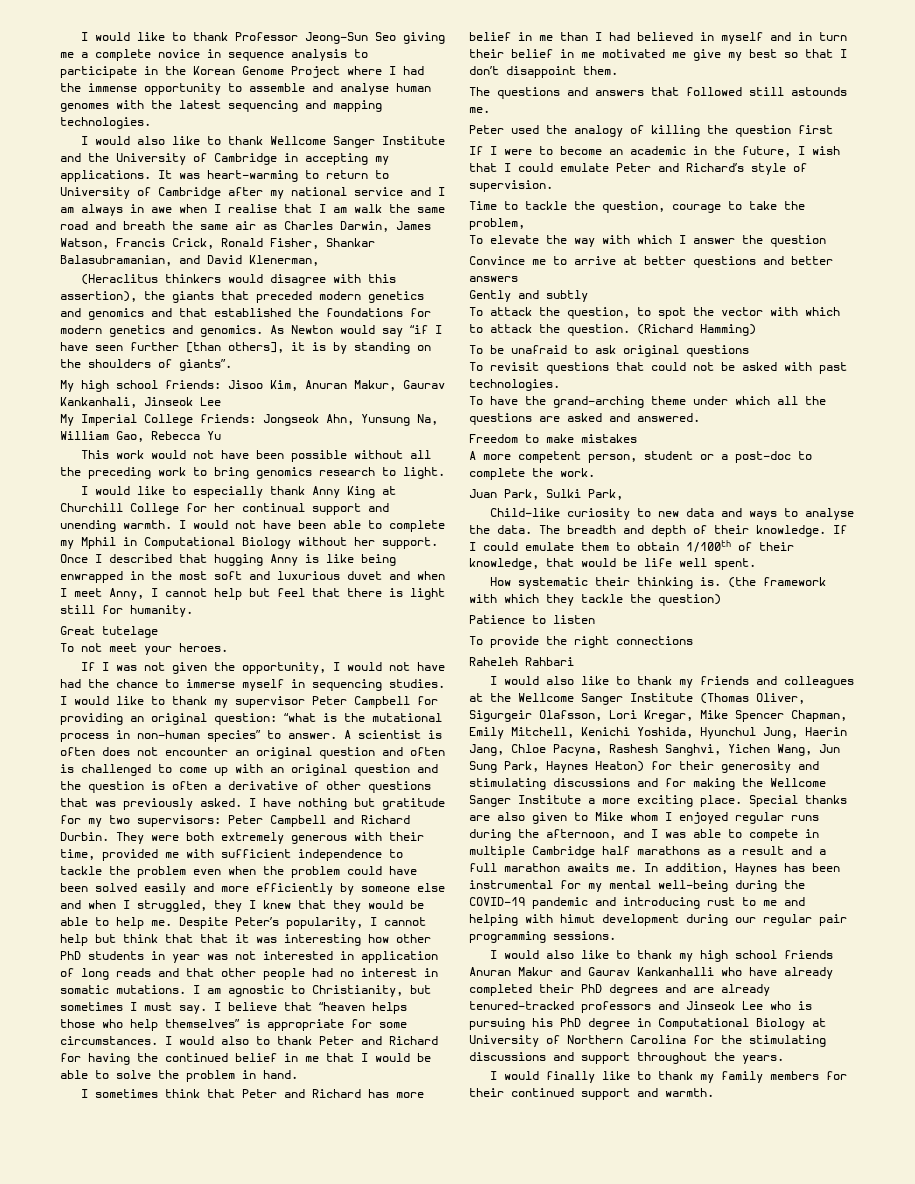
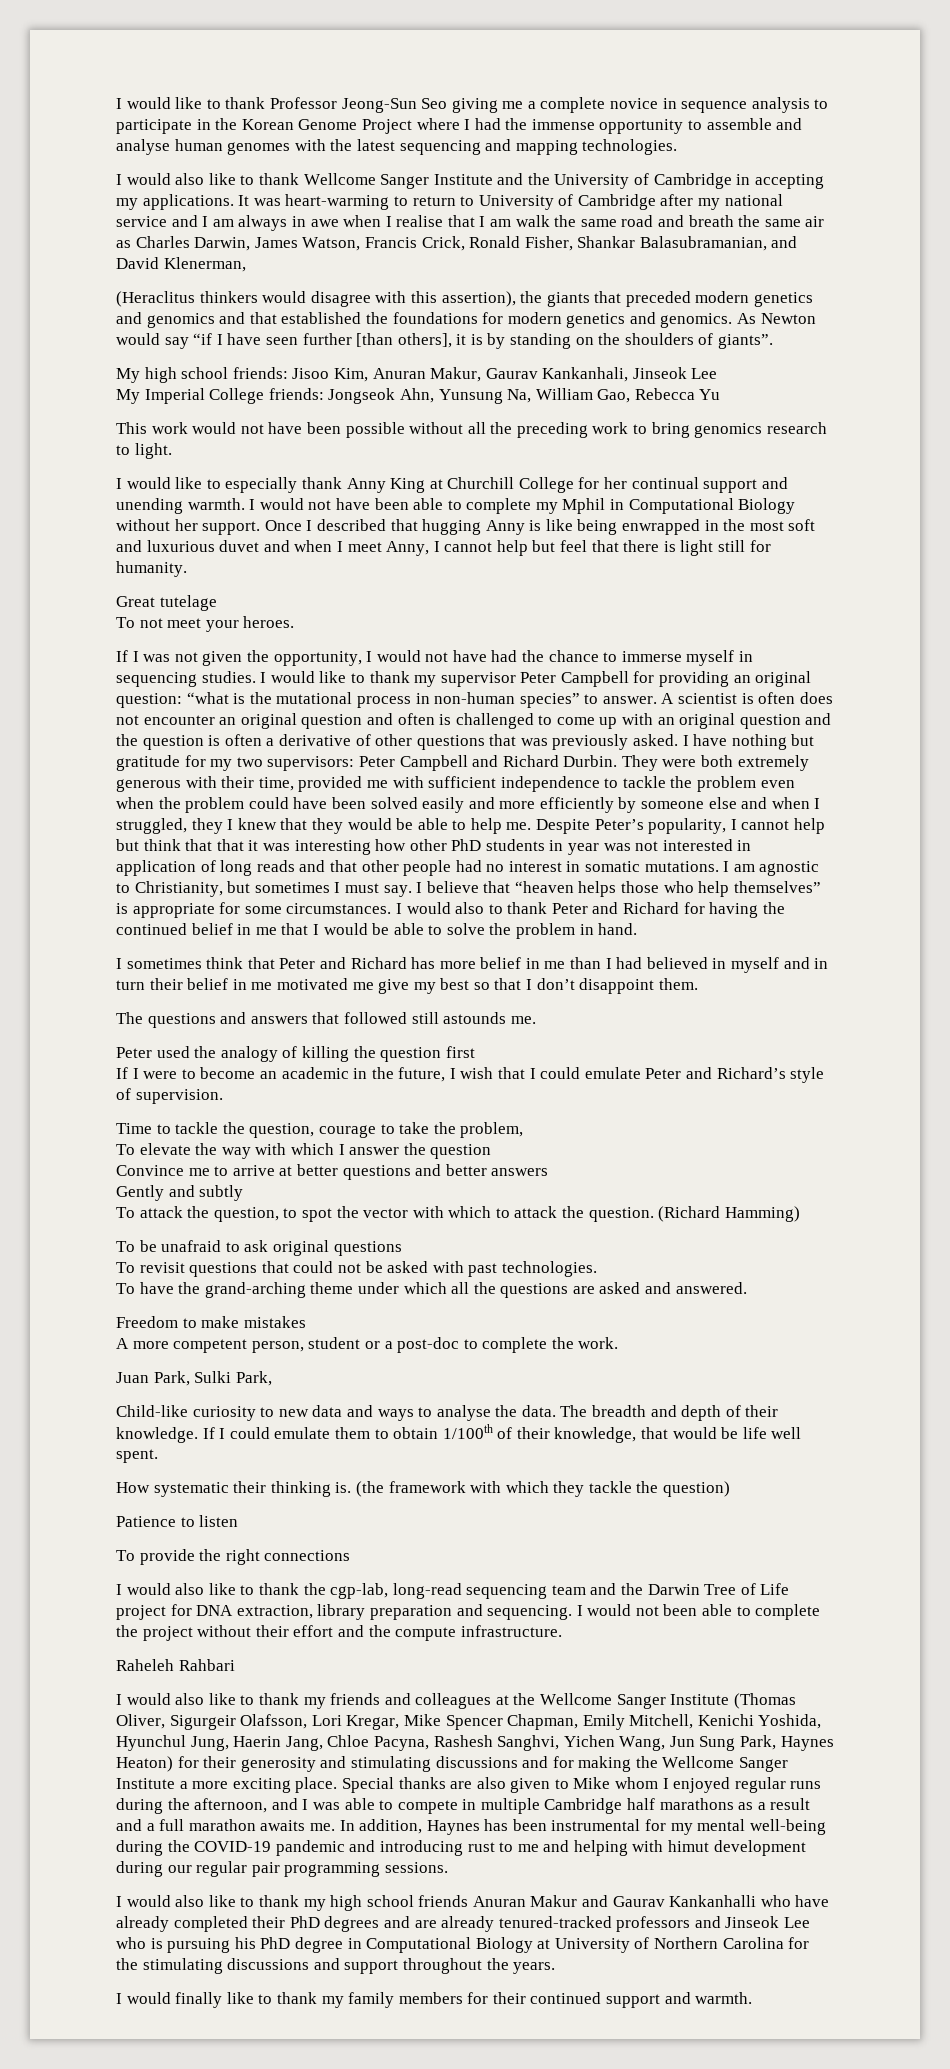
+ I would also like to thank the cgp-lab, long-read sequencing team and the Darwin Tree of Life project for DNA extraction, library preparation and sequencing. I would not been able to complete the project without their effort and the compute infrastructure.

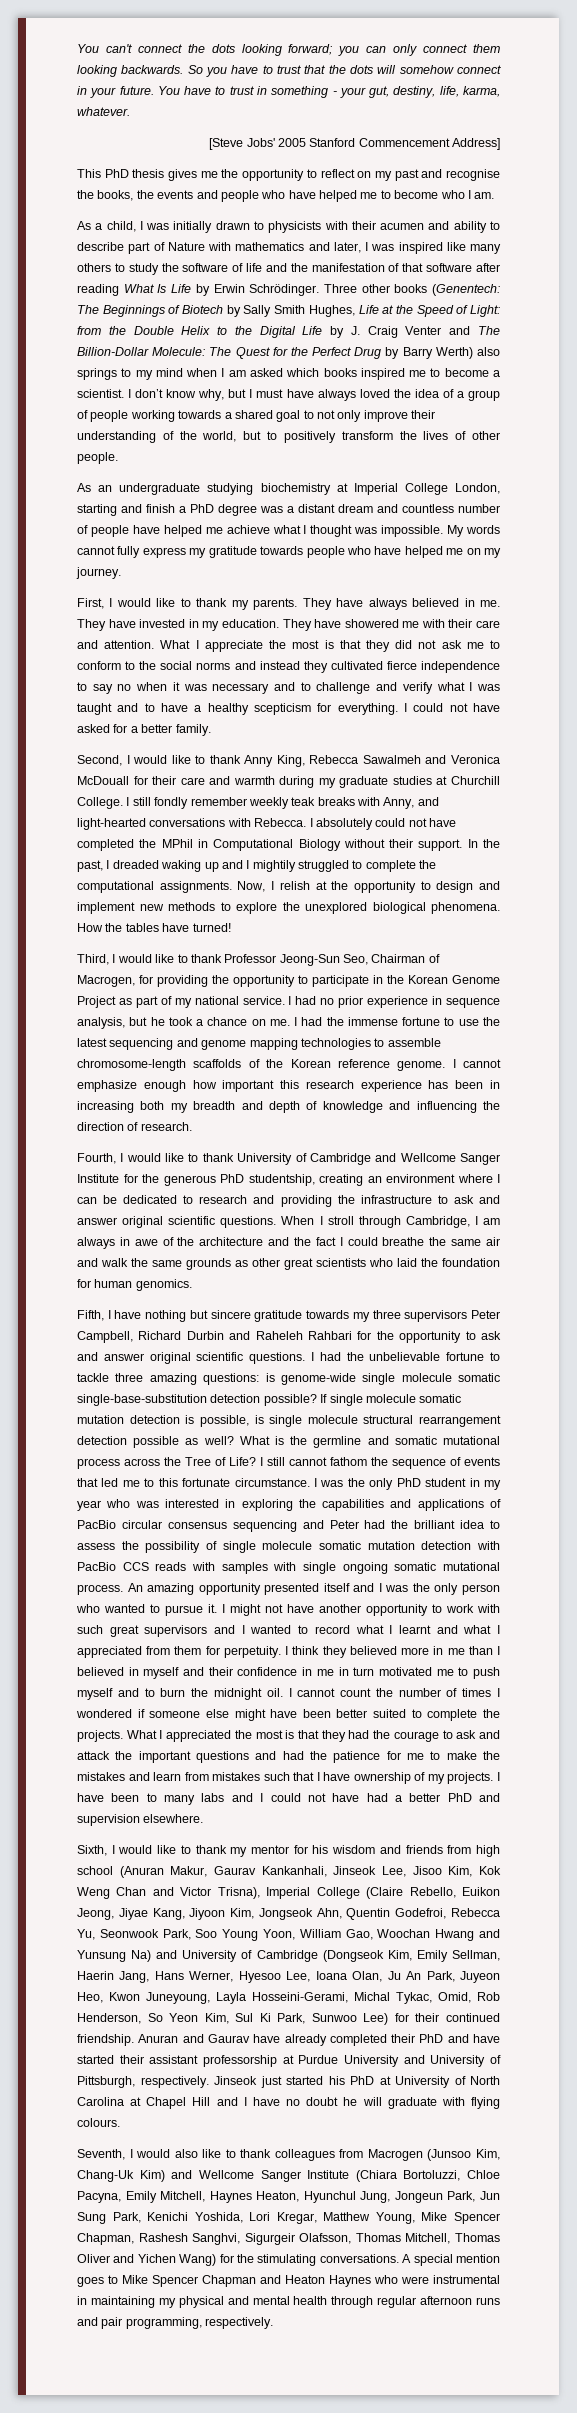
- I would like to thank Professor Jeong-Sun Seo giving me a complete novice in sequence analysis to participate in the Korean Genome Project where I had the immense opportunity to assemble and analyse human genomes with the latest sequencing and mapping technologies.
- I would also like to thank Wellcome Sanger Institute and the University of Cambridge in accepting my applications. It was heart-warming to return to University of Cambridge after my national service and I am always in awe when I realise that I am walk the same road and breath the same air as Charles Darwin, James Watson, Francis Crick, Ronald Fisher, Shankar Balasubramanian, and David Klenerman,
- (Heraclitus thinkers would disagree with this assertion), the giants that preceded modern genetics and genomics and that established the foundations for modern genetics and genomics. As Newton would say “if I have seen further [than others], it is by standing on the shoulders of giants”.
- My high school friends: Jisoo Kim, Anuran Makur, Gaurav Kankanhali, Jinseok Lee
- My Imperial College friends: Jongseok Ahn, Yunsung Na, William Gao, Rebecca Yu
- This work would not have been possible without all the preceding work to bring genomics research to light.
- I would like to especially thank Anny King at Churchill College for her continual support and unending warmth. I would not have been able to complete my Mphil in Computational Biology without her support. Once I described that hugging Anny is like being enwrapped in the most soft and luxurious duvet and when I meet Anny, I cannot help but feel that there is light still for humanity.
- Great tutelage
- To not meet your heroes.
- If I was not given the opportunity, I would not have had the chance to immerse myself in sequencing studies. I would like to thank my supervisor Peter Campbell for providing an original question: “what is the mutational process in non-human species” to answer. A scientist is often does not encounter an original question and often is challenged to come up with an original question and the question is often a derivative of other questions that was previously asked. I have nothing but gratitude for my two supervisors: Peter Campbell and Richard Durbin. They were both extremely generous with their time, provided me with sufficient independence to tackle the problem even when the problem could have been solved easily and more efficiently by someone else and when I struggled, they I knew that they would be able to help me. Despite Peter’s popularity, I cannot help but think that that it was interesting how other PhD students in year was not interested in application of long reads and that other people had no interest in somatic mutations. I am agnostic to Christianity, but sometimes I must say. I believe that “heaven helps those who help themselves” is appropriate for some circumstances. I would also to thank Peter and Richard for having the continued belief in me that I would be able to solve the problem in hand.
- I sometimes think that Peter and Richard has more belief in me than I had believed in myself and in turn their belief in me motivated me give my best so that I don’t disappoint them.
- The questions and answers that followed still astounds me.
- Peter used the analogy of killing the question first
- If I were to become an academic in the future, I wish that I could emulate Peter and Richard’s style of supervision.
- Time to tackle the question, courage to take the problem,
- To elevate the way with which I answer the question
- Convince me to arrive at better questions and better answers
- Gently and subtly
- To attack the question, to spot the vector with which to attack the question. (Richard Hamming)
- To be unafraid to ask original questions
- To revisit questions that could not be asked with past technologies.
- To have the grand-arching theme under which all the questions are asked and answered.
- Freedom to make mistakes
- A more competent person, student or a post-doc to complete the work.
- Juan Park, Sulki Park,
- Child-like curiosity to new data and ways to analyse the data. The breadth and depth of their knowledge. If I could emulate them to obtain 1/100th of their knowledge, that would be life well spent.
- How systematic their thinking is. (the framework with which they tackle the question)
- Patience to listen
- To provide the right connections
- I would also like to thank the cgp-lab, long-read sequencing team and the Darwin Tree of Life project for DNA extraction, library preparation and sequencing. I would not been able to complete the project without their effort and the compute infrastructure.
- Raheleh Rahbari
- I would also like to thank my friends and colleagues at the Wellcome Sanger Institute (Thomas Oliver, Sigurgeir Olafsson, Lori Kregar, Mike Spencer Chapman, Emily Mitchell, Kenichi Yoshida, Hyunchul Jung, Haerin Jang, Chloe Pacyna, Rashesh Sanghvi, Yichen Wang, Jun Sung Park, Haynes Heaton) for their generosity and stimulating discussions and for making the Wellcome Sanger Institute a more exciting place. Special thanks are also given to Mike whom I enjoyed regular runs during the afternoon, and I was able to compete in multiple Cambridge half marathons as a result and a full marathon awaits me. In addition, Haynes has been instrumental for my mental well-being during the COVID-19 pandemic and introducing rust to me and helping with himut development during our regular pair programming sessions.
- I would also like to thank my high school friends Anuran Makur and Gaurav Kankanhalli who have already completed their PhD degrees and are already tenured-tracked professors and Jinseok Lee who is pursuing his PhD degree in Computational Biology at University of Northern Carolina for the stimulating discussions and support throughout the years.
- I would finally like to thank my family members for their continued support and warmth.
+ You can't connect the dots looking forward; you can only connect them looking backwards. So you have to trust that the dots will somehow connect in your future. You have to trust in something - your gut, destiny, life, karma, whatever.
+ [Steve Jobs' 2005 Stanford Commencement Address]
+ This PhD thesis gives me the opportunity to reflect on my past and recognise the books, the events and people who have helped me to become who I am.
+ As a child, I was initially drawn to physicists with their acumen and ability to describe part of Nature with mathematics and later, I was inspired like many others to study the software of life and the manifestation of that software after reading What Is Life by Erwin Schrödinger. Three other books (Genentech: The Beginnings of Biotech by Sally Smith Hughes, Life at the Speed of Light: from the Double Helix to the Digital Life by J. Craig Venter and The Billion-Dollar Molecule: The Quest for the Perfect Drug by Barry Werth) also springs to my mind when I am asked which books inspired me to become a scientist. I don’t know why, but I must have always loved the idea of a group of people working towards a shared goal to not only improve their understanding of the world, but to positively transform the lives of other people.
+ As an undergraduate studying biochemistry at Imperial College London, starting and finish a PhD degree was a distant dream and countless number of people have helped me achieve what I thought was impossible. My words cannot fully express my gratitude towards people who have helped me on my journey.
+ First, I would like to thank my parents. They have always believed in me. They have invested in my education. They have showered me with their care and attention. What I appreciate the most is that they did not ask me to conform to the social norms and instead they cultivated fierce independence to say no when it was necessary and to challenge and verify what I was taught and to have a healthy scepticism for everything. I could not have asked for a better family.
+ Second, I would like to thank Anny King, Rebecca Sawalmeh and Veronica McDouall for their care and warmth during my graduate studies at Churchill College. I still fondly remember weekly teak breaks with Anny, and light-hearted conversations with Rebecca. I absolutely could not have completed the MPhil in Computational Biology without their support. In the past, I dreaded waking up and I mightily struggled to complete the computational assignments. Now, I relish at the opportunity to design and implement new methods to explore the unexplored biological phenomena. How the tables have turned!
+ Third, I would like to thank Professor Jeong-Sun Seo, Chairman of Macrogen, for providing the opportunity to participate in the Korean Genome Project as part of my national service. I had no prior experience in sequence analysis, but he took a chance on me. I had the immense fortune to use the latest sequencing and genome mapping technologies to assemble chromosome-length scaffolds of the Korean reference genome. I cannot emphasize enough how important this research experience has been in increasing both my breadth and depth of knowledge and influencing the direction of research.
+ Fourth, I would like to thank University of Cambridge and Wellcome Sanger Institute for the generous PhD studentship, creating an environment where I can be dedicated to research and providing the infrastructure to ask and answer original scientific questions. When I stroll through Cambridge, I am always in awe of the architecture and the fact I could breathe the same air and walk the same grounds as other great scientists who laid the foundation for human genomics.
+ Fifth, I have nothing but sincere gratitude towards my three supervisors Peter Campbell, Richard Durbin and Raheleh Rahbari for the opportunity to ask and answer original scientific questions. I had the unbelievable fortune to tackle three amazing questions: is genome-wide single molecule somatic single-base-substitution detection possible? If single molecule somatic mutation detection is possible, is single molecule structural rearrangement detection possible as well? What is the germline and somatic mutational process across the Tree of Life? I still cannot fathom the sequence of events that led me to this fortunate circumstance. I was the only PhD student in my year who was interested in exploring the capabilities and applications of PacBio circular consensus sequencing and Peter had the brilliant idea to assess the possibility of single molecule somatic mutation detection with PacBio CCS reads with samples with single ongoing somatic mutational process. An amazing opportunity presented itself and I was the only person who wanted to pursue it. I might not have another opportunity to work with such great supervisors and I wanted to record what I learnt and what I appreciated from them for perpetuity. I think they believed more in me than I believed in myself and their confidence in me in turn motivated me to push myself and to burn the midnight oil. I cannot count the number of times I wondered if someone else might have been better suited to complete the projects. What I appreciated the most is that they had the courage to ask and attack the important questions and had the patience for me to make the mistakes and learn from mistakes such that I have ownership of my projects. I have been to many labs and I could not have had a better PhD and supervision elsewhere.
+ Sixth, I would like to thank my mentor for his wisdom and friends from high school (Anuran Makur, Gaurav Kankanhali, Jinseok Lee, Jisoo Kim, Kok Weng Chan and Victor Trisna), Imperial College (Claire Rebello, Euikon Jeong, Jiyae Kang, Jiyoon Kim, Jongseok Ahn, Quentin Godefroi, Rebecca Yu, Seonwook Park, Soo Young Yoon, William Gao, Woochan Hwang and Yunsung Na) and University of Cambridge (Dongseok Kim, Emily Sellman, Haerin Jang, Hans Werner, Hyesoo Lee, Ioana Olan, Ju An Park, Juyeon Heo, Kwon Juneyoung, Layla Hosseini-Gerami, Michal Tykac, Omid, Rob Henderson, So Yeon Kim, Sul Ki Park, Sunwoo Lee) for their continued friendship. Anuran and Gaurav have already completed their PhD and have started their assistant professorship at Purdue University and University of Pittsburgh, respectively. Jinseok just started his PhD at University of North Carolina at Chapel Hill and I have no doubt he will graduate with flying colours.
+ Seventh, I would also like to thank colleagues from Macrogen (Junsoo Kim, Chang-Uk Kim) and Wellcome Sanger Institute (Chiara Bortoluzzi, Chloe Pacyna, Emily Mitchell, Haynes Heaton, Hyunchul Jung, Jongeun Park, Jun Sung Park, Kenichi Yoshida, Lori Kregar, Matthew Young, Mike Spencer Chapman, Rashesh Sanghvi, Sigurgeir Olafsson, Thomas Mitchell, Thomas Oliver and Yichen Wang) for the stimulating conversations. A special mention goes to Mike Spencer Chapman and Heaton Haynes who were instrumental in maintaining my physical and mental health through regular afternoon runs and pair programming, respectively.

